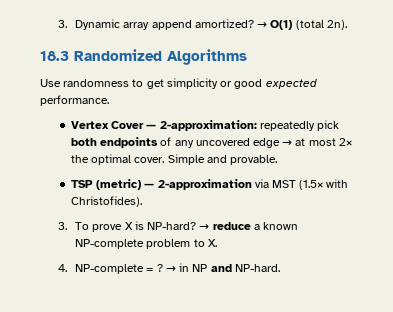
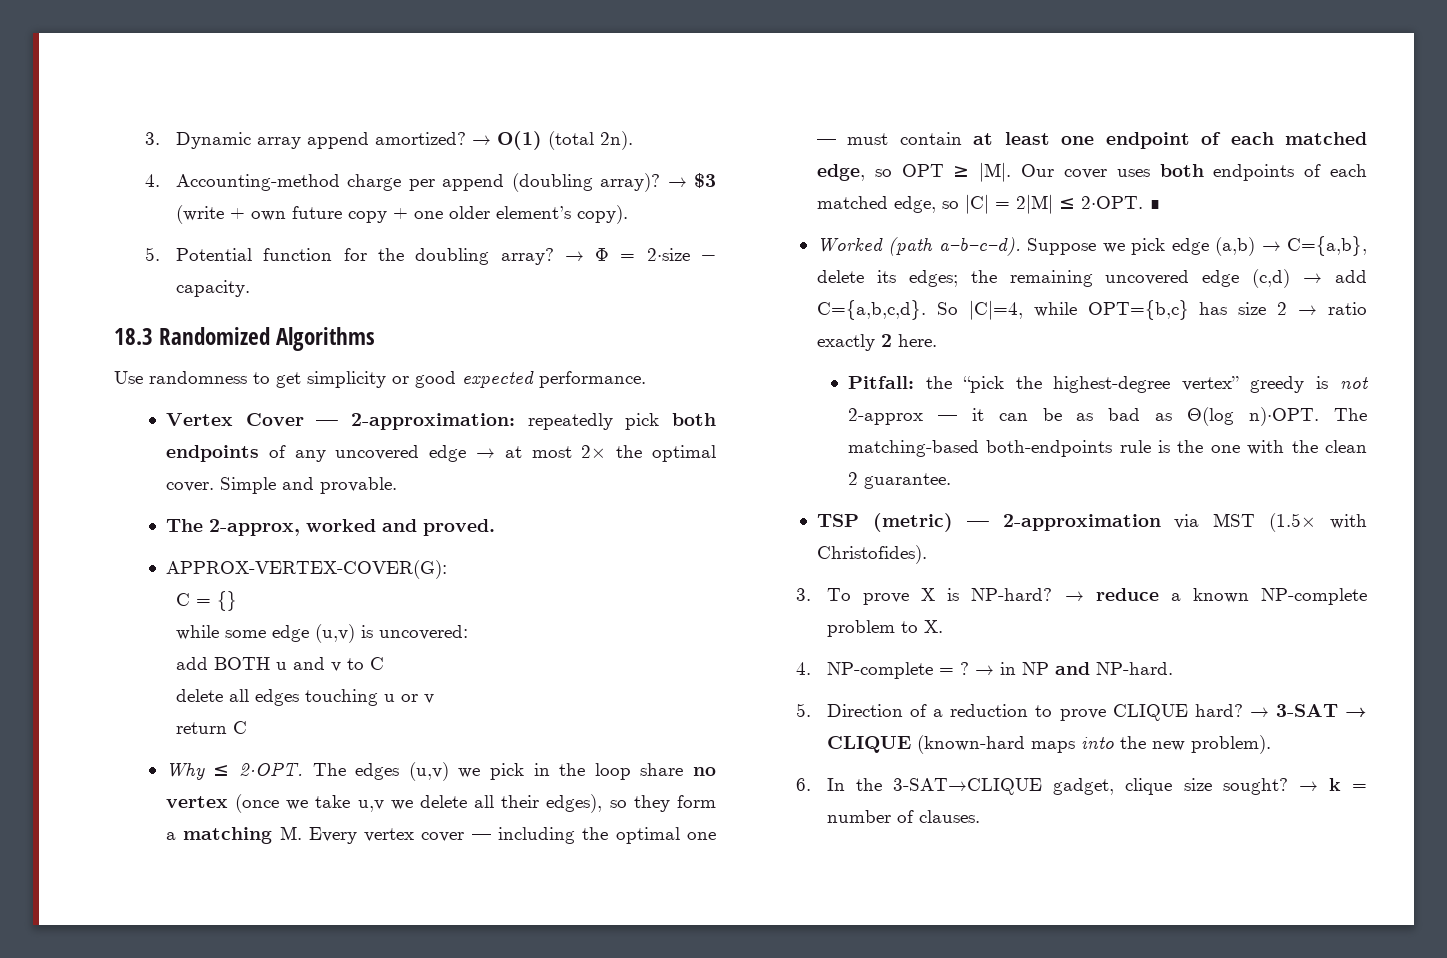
+ 4. Accounting-method charge per append (doubling array)? → $3 (write + own future copy + one older element’s copy).
+ 5. Potential function for the doubling array? → Φ = 2·size − capacity.
+ The 2-approx, worked and proved.
+ APPROX-VERTEX-COVER(G):
+ C = {}
+ while some edge (u,v) is uncovered:
+ add BOTH u and v to C
+ delete all edges touching u or v
+ return C
+ Why ≤ 2·OPT. The edges (u,v) we pick in the loop share no vertex (once we take u,v we delete all their edges), so they form a matching M. Every vertex cover — including the optimal one — must contain at least one endpoint of each matched edge, so OPT ≥ |M|. Our cover uses both endpoints of each matched edge, so |C| = 2|M| ≤ 2·OPT. ∎
+ Worked (path a–b–c–d). Suppose we pick edge (a,b) → C={a,b}, delete its edges; the remaining uncovered edge (c,d) → add C={a,b,c,d}. So |C|=4, while OPT={b,c} has size 2 → ratio exactly 2 here.
+ Pitfall: the “pick the highest-degree vertex” greedy is not 2-approx — it can be as bad as Θ(log n)·OPT. The matching-based both-endpoints rule is the one with the clean 2 guarantee.
+ 5. Direction of a reduction to prove CLIQUE hard? → 3-SAT → CLIQUE (known-hard maps into the new problem).
+ 6. In the 3-SAT→CLIQUE gadget, clique size sought? → k = number of clauses.

